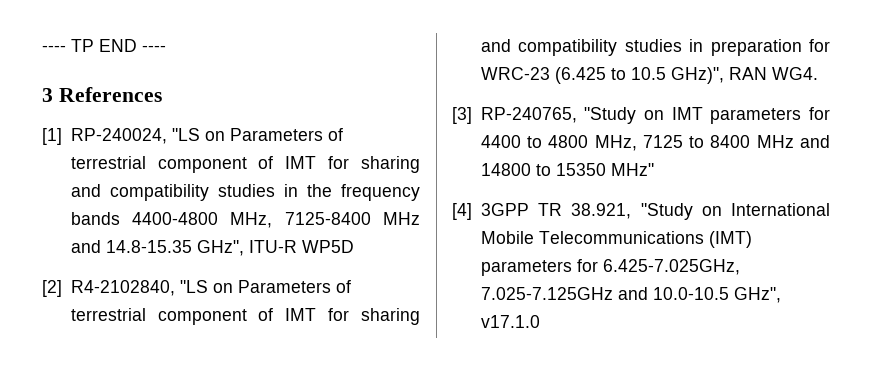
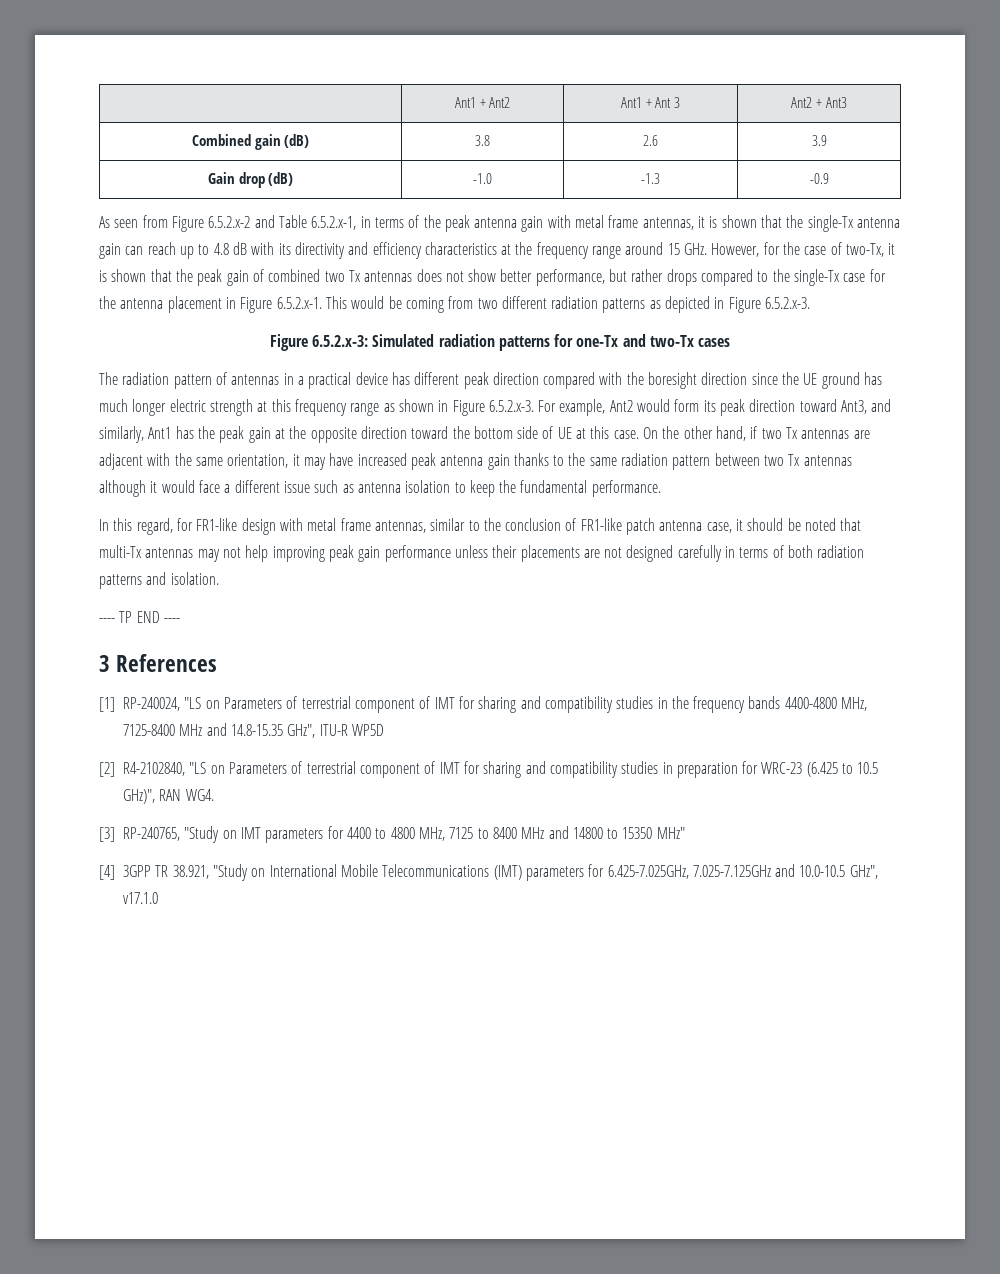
+ | Ant1 + Ant2 | Ant1 + Ant 3 | Ant2 + Ant3
+ Combined gain (dB) | 3.8 | 2.6 | 3.9
+ Gain drop (dB) | -1.0 | -1.3 | -0.9
+ As seen from Figure 6.5.2.x-2 and Table 6.5.2.x-1, in terms of the peak antenna gain with metal frame antennas, it is shown that the single-Tx antenna gain can reach up to 4.8 dB with its directivity and efficiency characteristics at the frequency range around 15 GHz. However, for the case of two-Tx, it is shown that the peak gain of combined two Tx antennas does not show better performance, but rather drops compared to the single-Tx case for the antenna placement in Figure 6.5.2.x-1. This would be coming from two different radiation patterns as depicted in Figure 6.5.2.x-3.
+ Figure 6.5.2.x-3: Simulated radiation patterns for one-Tx and two-Tx cases
+ The radiation pattern of antennas in a practical device has different peak direction compared with the boresight direction since the UE ground has much longer electric strength at this frequency range as shown in Figure 6.5.2.x-3. For example, Ant2 would form its peak direction toward Ant3, and similarly, Ant1 has the peak gain at the opposite direction toward the bottom side of UE at this case. On the other hand, if two Tx antennas are adjacent with the same orientation, it may have increased peak antenna gain thanks to the same radiation pattern between two Tx antennas although it would face a different issue such as antenna isolation to keep the fundamental performance.
+ In this regard, for FR1-like design with metal frame antennas, similar to the conclusion of FR1-like patch antenna case, it should be noted that multi-Tx antennas may not help improving peak gain performance unless their placements are not designed carefully in terms of both radiation patterns and isolation.

